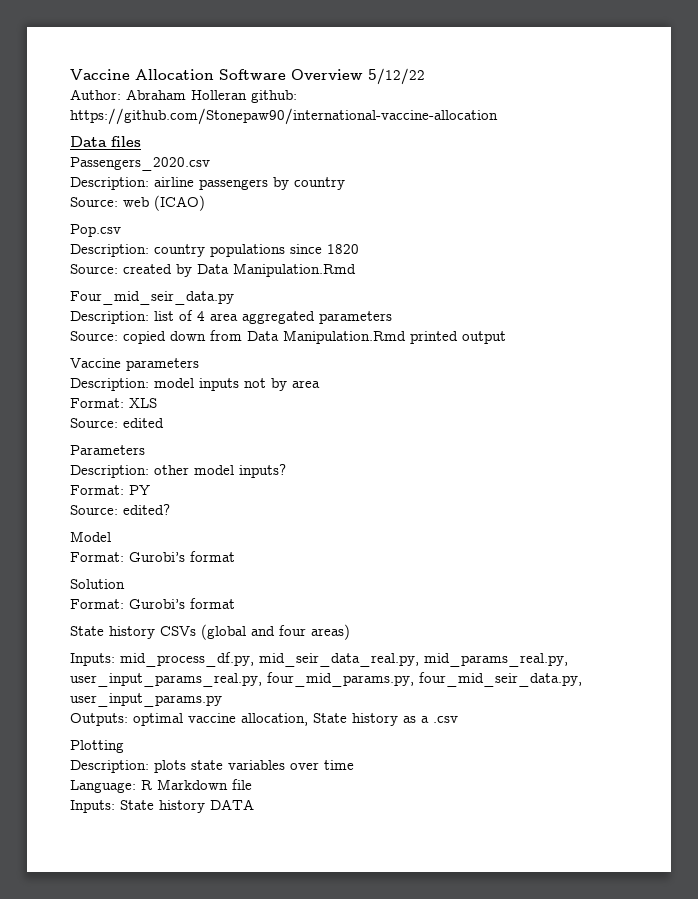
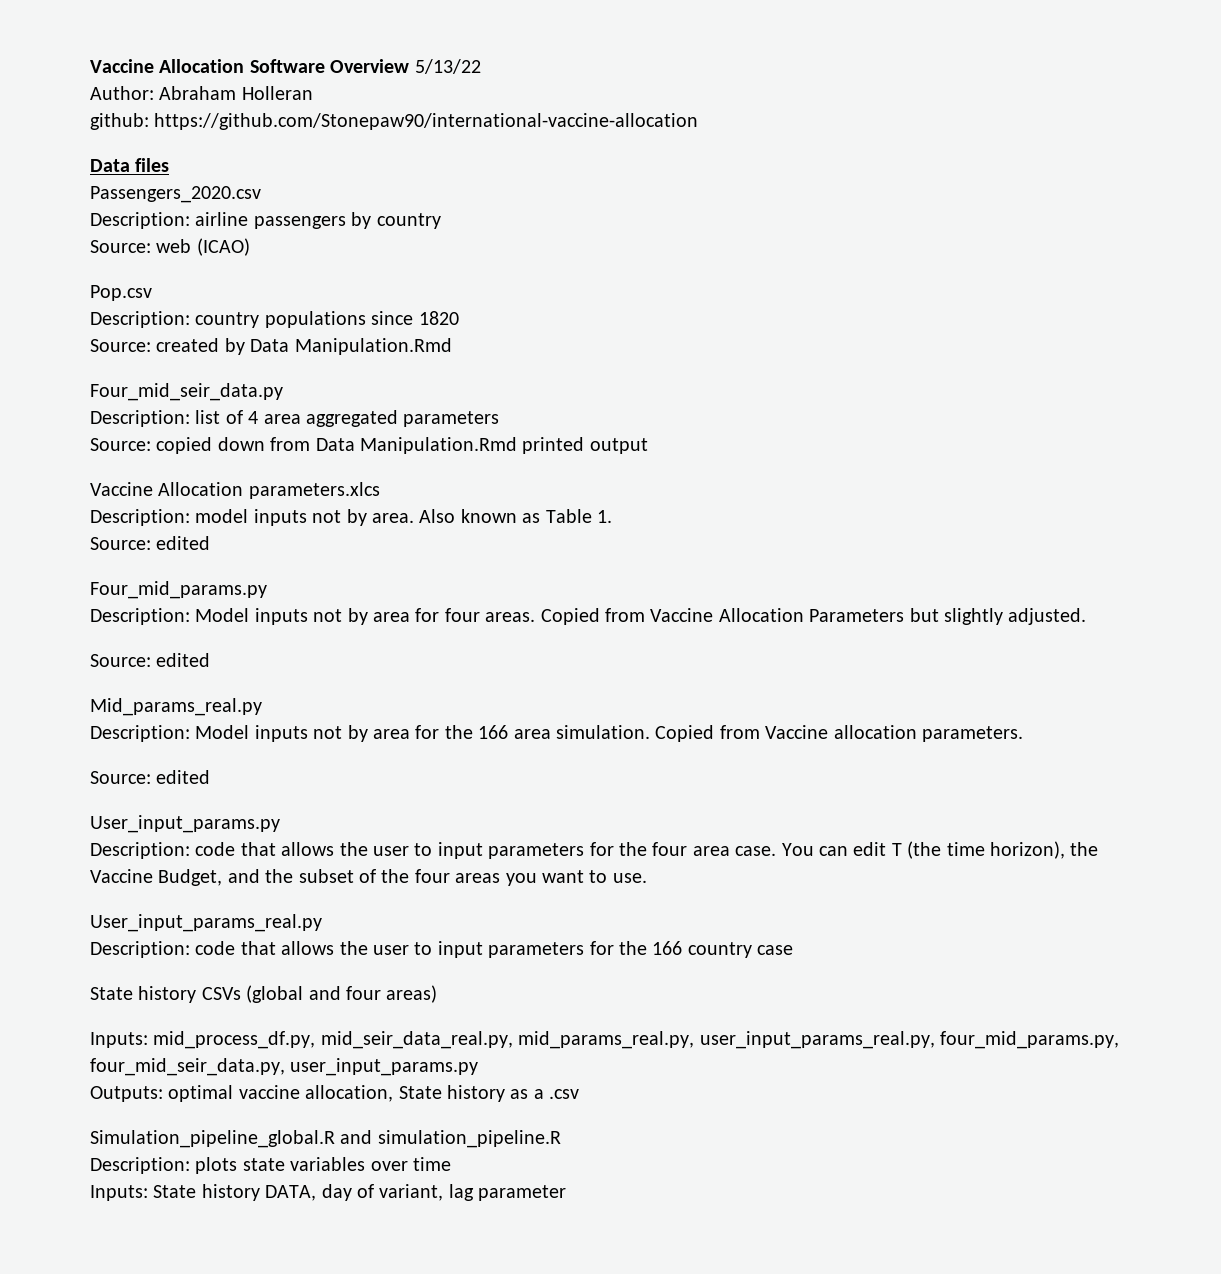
- Vaccine Allocation Software Overview 5/12/22
+ Vaccine Allocation Software Overview 5/13/22
- Author: Abraham Holleran github: https://github.com/Stonepaw90/international-vaccine-allocation
+ Author: Abraham Holleran
+ github: https://github.com/Stonepaw90/international-vaccine-allocation
- Vaccine parameters
+ Vaccine Allocation parameters.xlcs
- Description: model inputs not by area
- Format: XLS
+ Description: model inputs not by area. Also known as Table 1.
  Source: edited
- Parameters
- Description: other model inputs?
- Format: PY
- Source: edited?
- Model
- Format: Gurobi’s format
- Solution
- Format: Gurobi’s format
+ Four_mid_params.py
+ Description: Model inputs not by area for four areas. Copied from Vaccine Allocation Parameters but slightly adjusted.
+ Source: edited
+ Mid_params_real.py
+ Description: Model inputs not by area for the 166 area simulation. Copied from Vaccine allocation parameters.
+ Source: edited
+ User_input_params.py
+ Description: code that allows the user to input parameters for the four area case. You can edit T (the time horizon), the Vaccine Budget, and the subset of the four areas you want to use.
+ User_input_params_real.py
+ Description: code that allows the user to input parameters for the 166 country case
- Plotting
+ Simulation_pipeline_global.R and simulation_pipeline.R
- Language: R Markdown file
- Inputs: State history DATA
+ Inputs: State history DATA, day of variant, lag parameter

